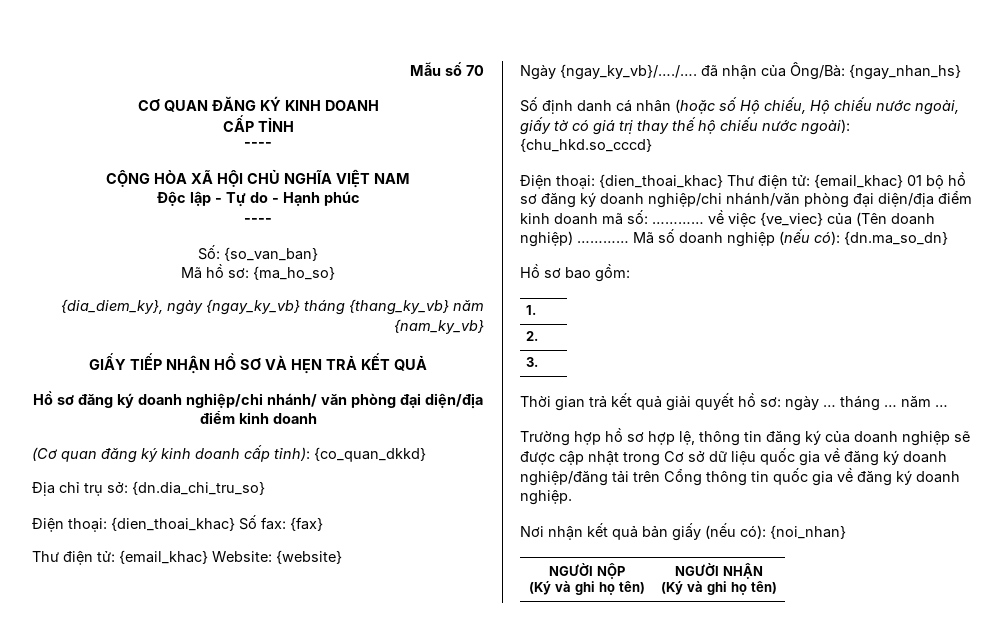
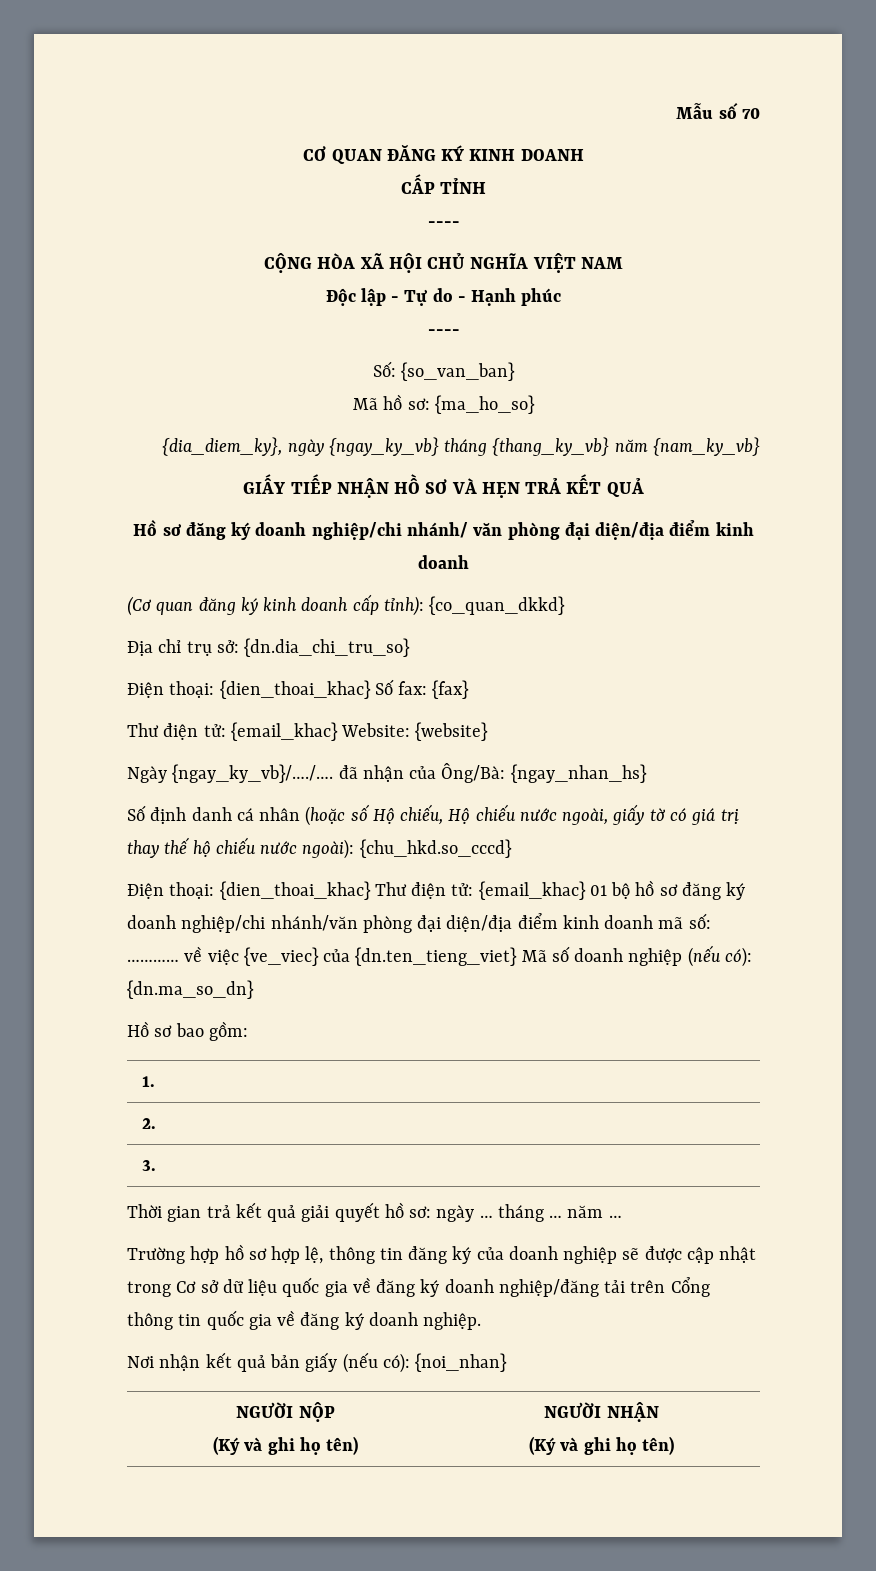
- Điện thoại: {dien_thoai_khac} Thư điện tử: {email_khac} 01 bộ hồ sơ đăng ký doanh nghiệp/chi nhánh/văn phòng đại diện/địa điểm kinh doanh mã số: ………… về việc {ve_viec} của (Tên doanh nghiệp) ………… Mã số doanh nghiệp (nếu có): {dn.ma_so_dn}
+ Điện thoại: {dien_thoai_khac} Thư điện tử: {email_khac} 01 bộ hồ sơ đăng ký doanh nghiệp/chi nhánh/văn phòng đại diện/địa điểm kinh doanh mã số: ………… về việc {ve_viec} của {dn.ten_tieng_viet} Mã số doanh nghiệp (nếu có): {dn.ma_so_dn}

